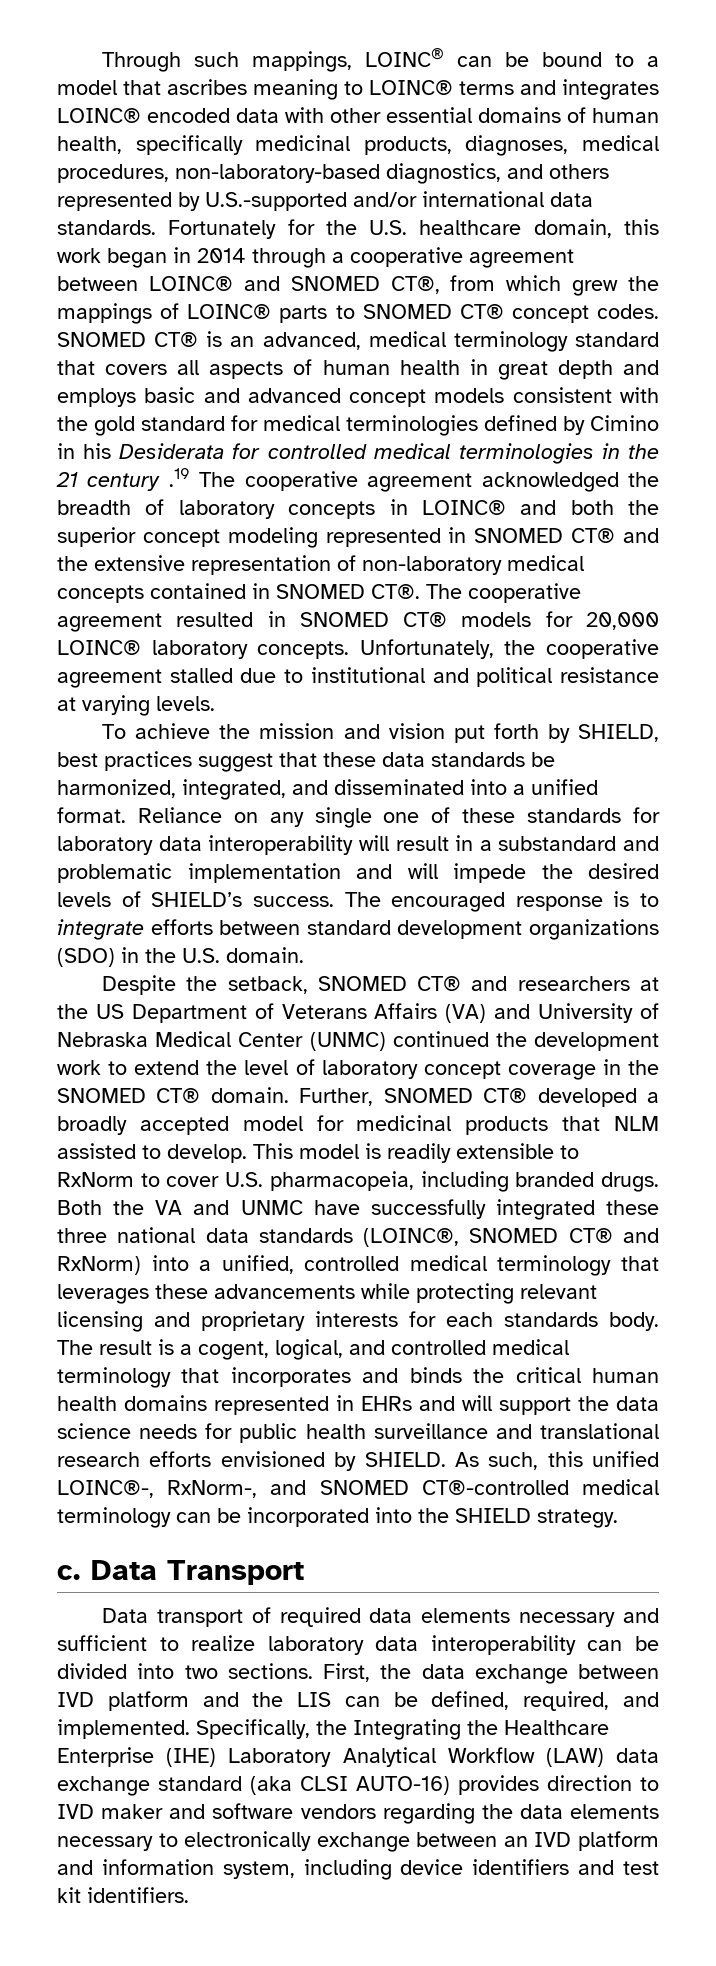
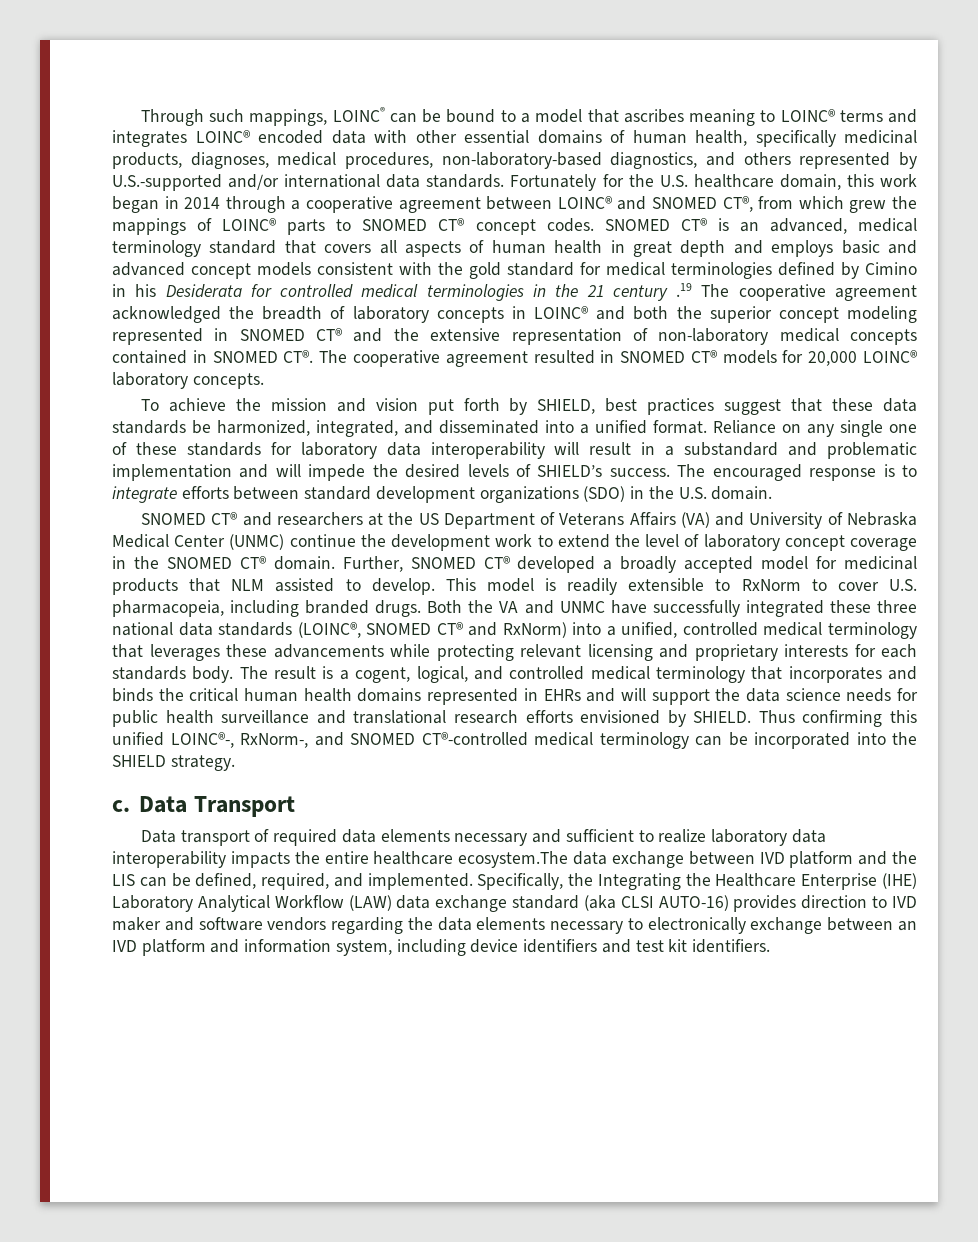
- Unfortunately, the cooperative agreement stalled due to institutional and political resistance at varying levels.
- Despite the setback, SNOMED CT® and researchers at the US Department of Veterans Affairs (VA) and University of Nebraska Medical Center (UNMC) continued the development work to extend the level of laboratory concept coverage in the SNOMED CT® domain.
+ SNOMED CT® and researchers at the US Department of Veterans Affairs (VA) and University of Nebraska Medical Center (UNMC) continue the development work to extend the level of laboratory concept coverage in the SNOMED CT® domain.
- As such, this unified LOINC®-, RxNorm-, and SNOMED CT®-controlled medical terminology can be incorporated into the SHIELD strategy.
+ Thus confirming this unified LOINC®-, RxNorm-, and SNOMED CT®-controlled medical terminology can be incorporated into the SHIELD strategy.
- Data transport of required data elements necessary and sufficient to realize laboratory data interoperability can be divided into two sections. First, the data exchange between IVD platform and the LIS can be defined, required, and implemented.
+ Data transport of required data elements necessary and sufficient to realize laboratory data interoperability impacts the entire healthcare ecosystem.The data exchange between IVD platform and the LIS can be defined, required, and implemented.

